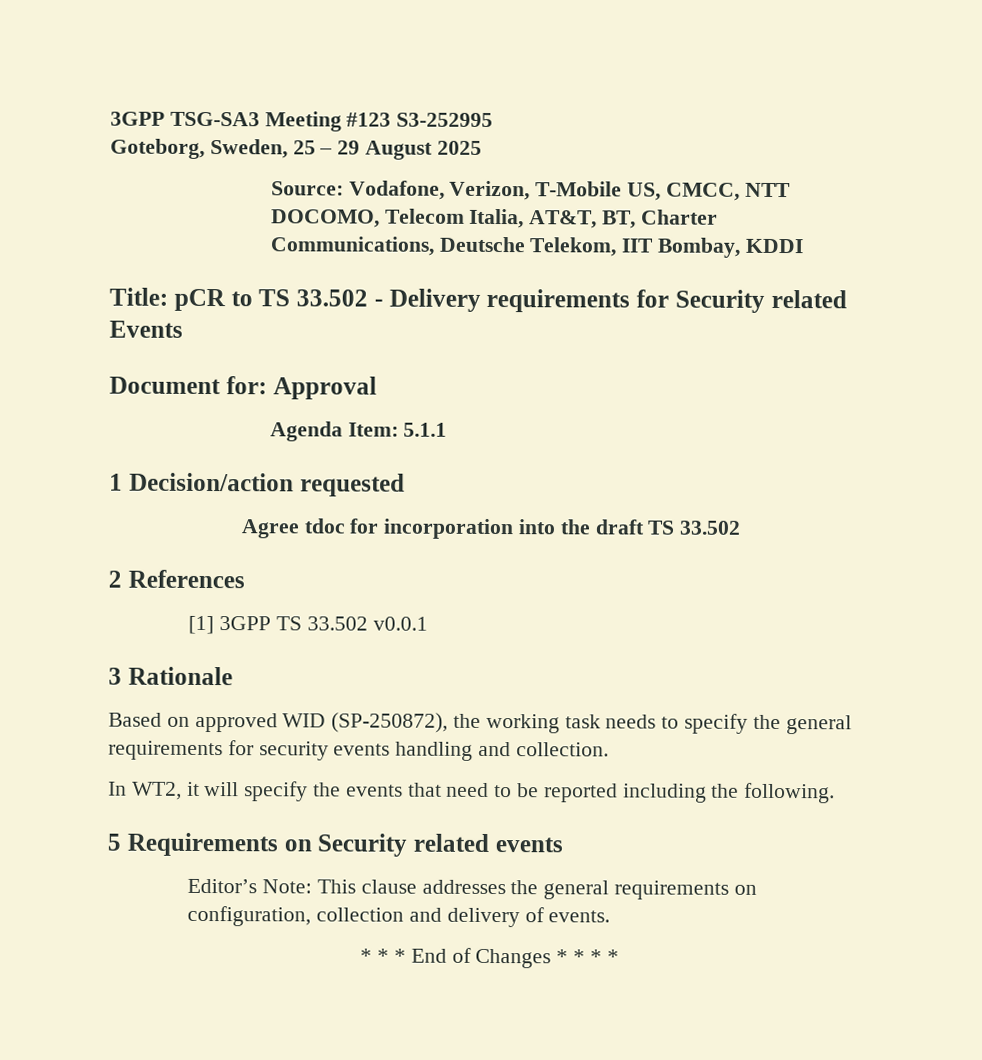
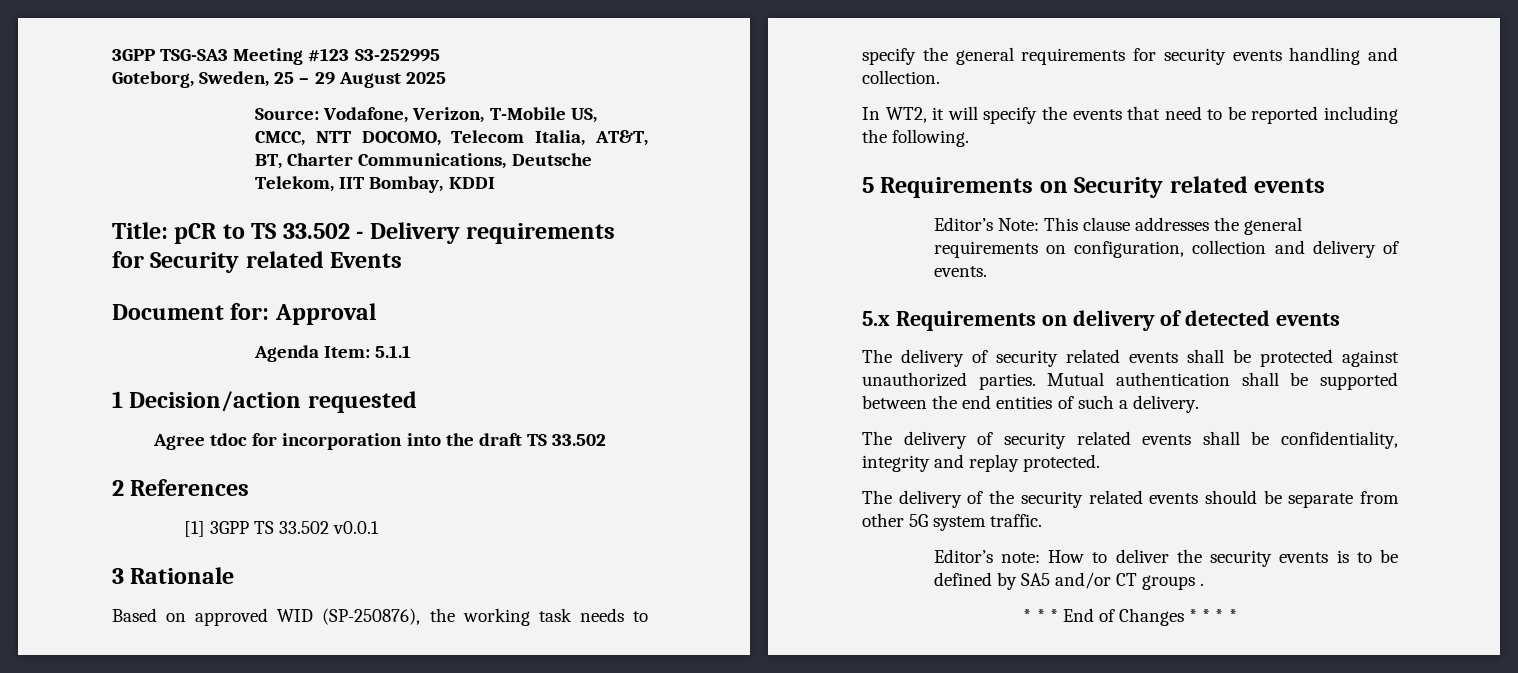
- Based on approved WID (SP-250872), the working task needs to specify the general requirements for security events handling and collection.
+ Based on approved WID (SP-250876), the working task needs to specify the general requirements for security events handling and collection.
+ 5.x Requirements on delivery of detected events
+ The delivery of security related events shall be protected against unauthorized parties. Mutual authentication shall be supported between the end entities of such a delivery.
+ The delivery of security related events shall be confidentiality, integrity and replay protected.
+ The delivery of the security related events should be separate from other 5G system traffic.
+ Editor’s note: How to deliver the security events is to be defined by SA5 and/or CT groups .

